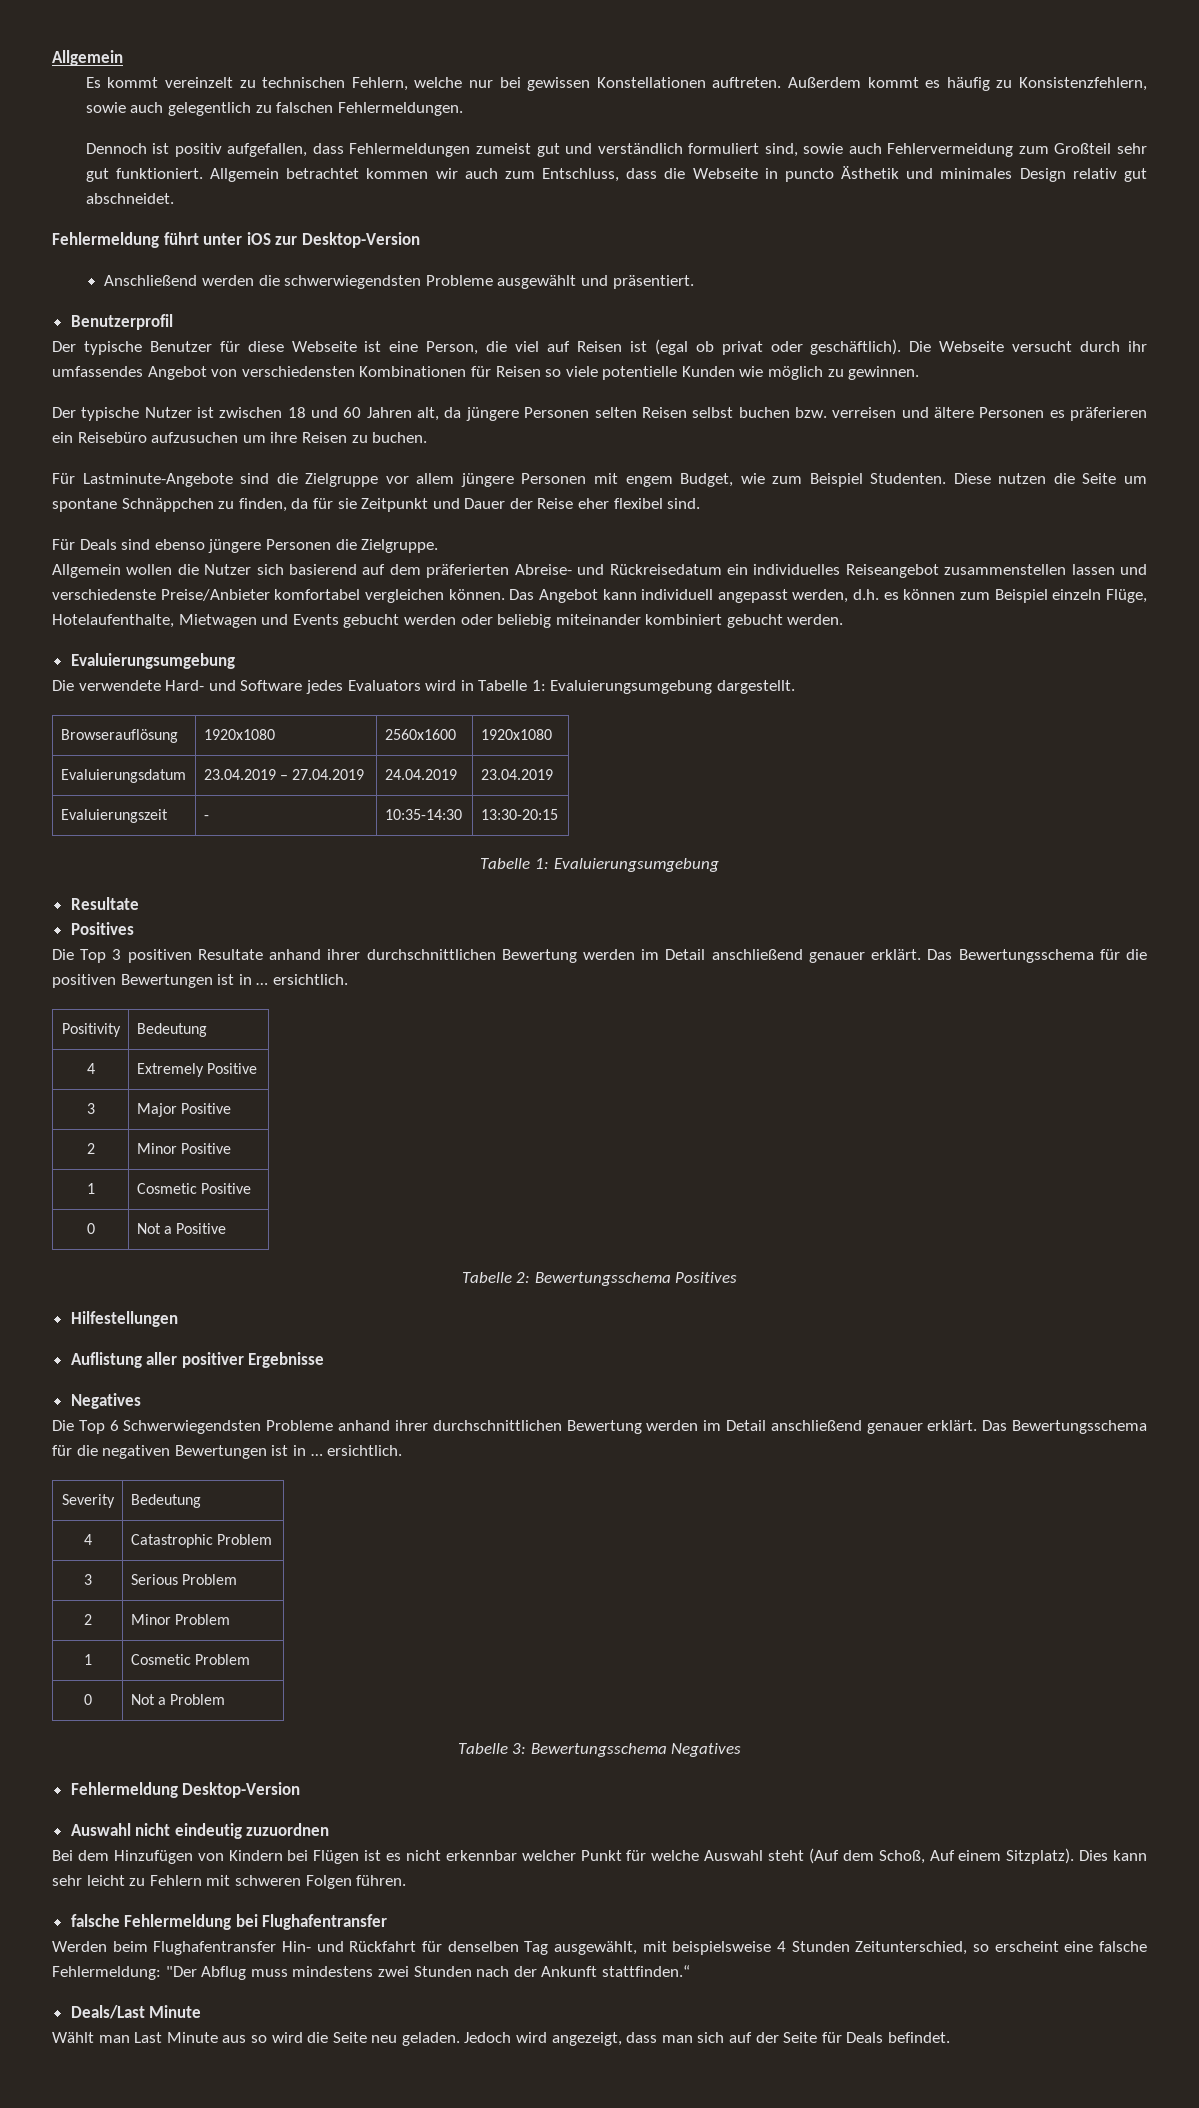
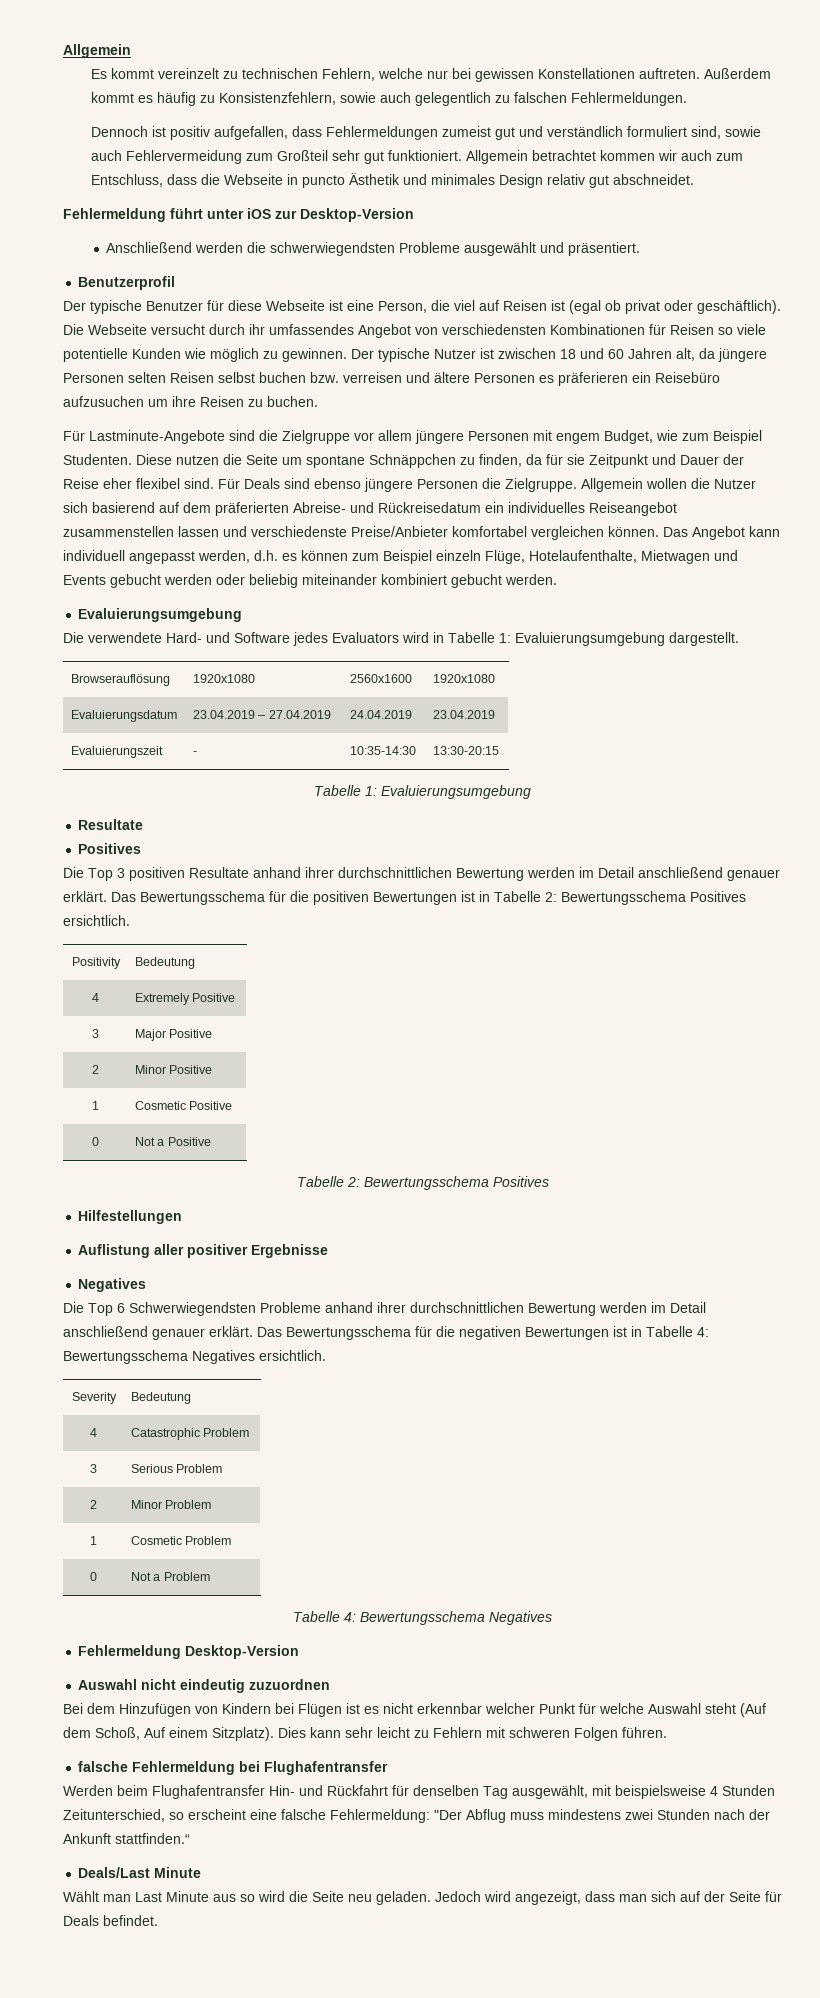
- Die Webseite versucht durch ihr umfassendes Angebot von verschiedensten Kombinationen für Reisen so viele potentielle Kunden wie möglich zu gewinnen.
- Der typische Nutzer ist zwischen 18 und 60 Jahren alt, da jüngere Personen selten Reisen selbst buchen bzw. verreisen und ältere Personen es präferieren ein Reisebüro aufzusuchen um ihre Reisen zu buchen.
+ Die Webseite versucht durch ihr umfassendes Angebot von verschiedensten Kombinationen für Reisen so viele potentielle Kunden wie möglich zu gewinnen. Der typische Nutzer ist zwischen 18 und 60 Jahren alt, da jüngere Personen selten Reisen selbst buchen bzw. verreisen und ältere Personen es präferieren ein Reisebüro aufzusuchen um ihre Reisen zu buchen.
- Diese nutzen die Seite um spontane Schnäppchen zu finden, da für sie Zeitpunkt und Dauer der Reise eher flexibel sind.
- Für Deals sind ebenso jüngere Personen die Zielgruppe.
- Allgemein wollen die Nutzer sich basierend auf dem präferierten Abreise- und Rückreisedatum ein individuelles Reiseangebot zusammenstellen lassen und verschiedenste Preise/Anbieter komfortabel vergleichen können.
+ Diese nutzen die Seite um spontane Schnäppchen zu finden, da für sie Zeitpunkt und Dauer der Reise eher flexibel sind. Für Deals sind ebenso jüngere Personen die Zielgruppe. Allgemein wollen die Nutzer sich basierend auf dem präferierten Abreise- und Rückreisedatum ein individuelles Reiseangebot zusammenstellen lassen und verschiedenste Preise/Anbieter komfortabel vergleichen können.
- Das Bewertungsschema für die positiven Bewertungen ist in … ersichtlich.
+ Das Bewertungsschema für die positiven Bewertungen ist in Tabelle 2: Bewertungsschema Positives ersichtlich.
- Das Bewertungsschema für die negativen Bewertungen ist in … ersichtlich.
+ Das Bewertungsschema für die negativen Bewertungen ist in Tabelle 4: Bewertungsschema Negatives ersichtlich.
  0 | Not a Problem
- Tabelle 3: Bewertungsschema Negatives
+ Tabelle 4: Bewertungsschema Negatives

